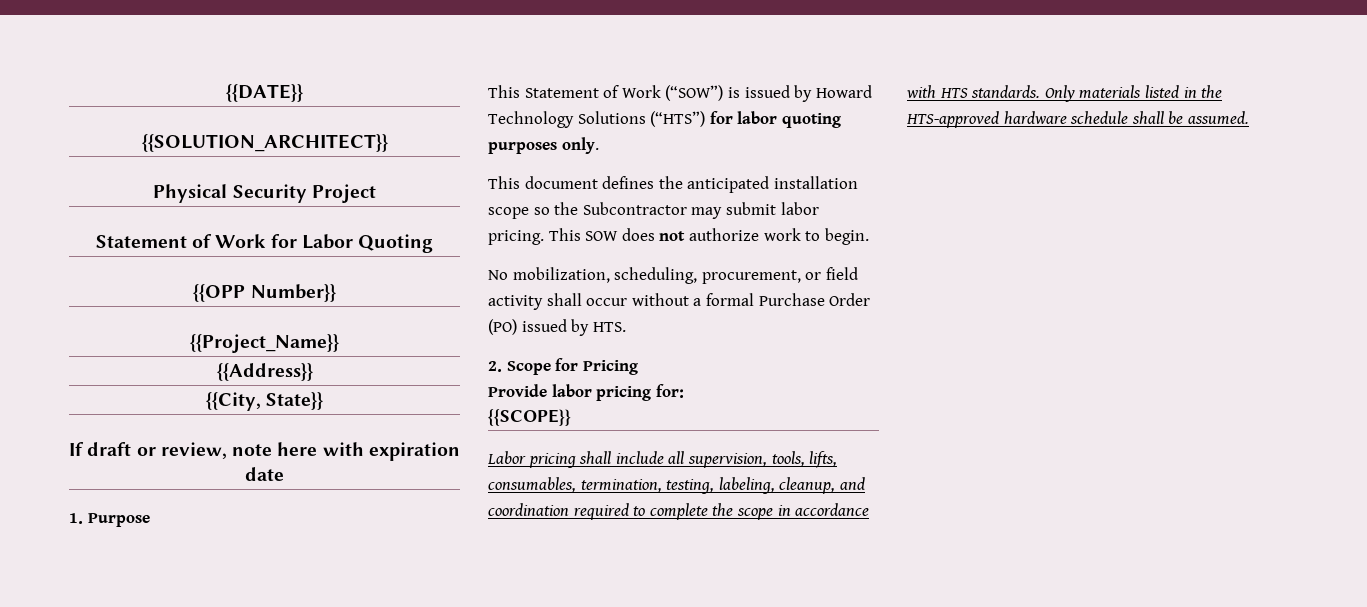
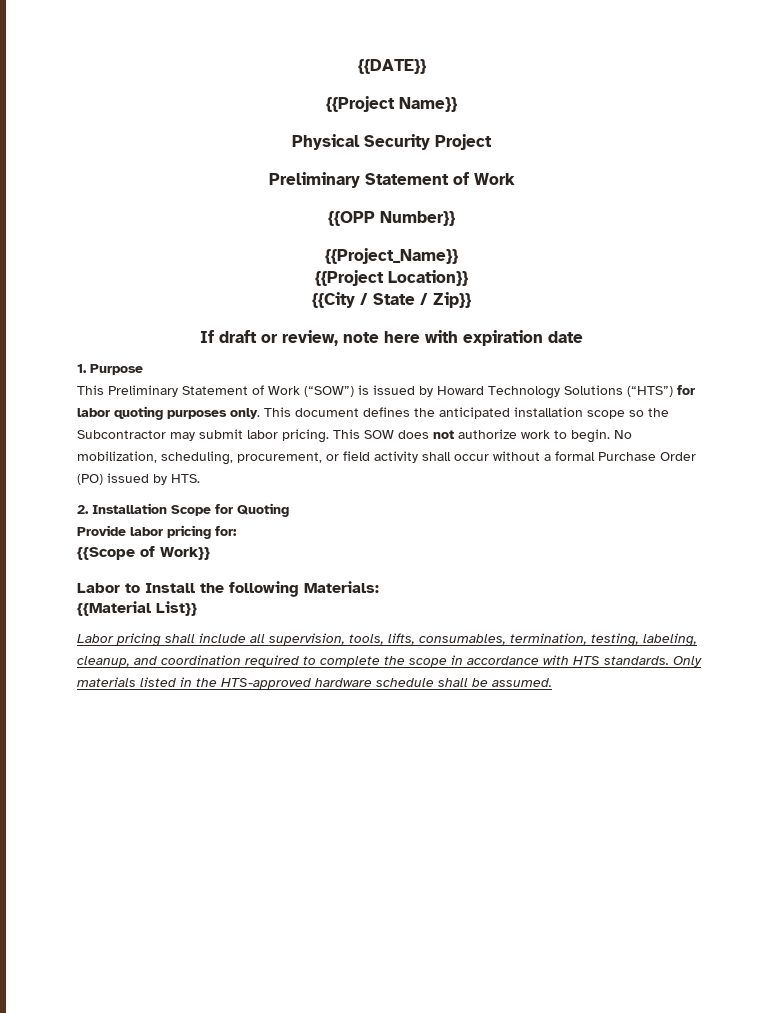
- {{SOLUTION_ARCHITECT}}
+ {{Project Name}}
  Physical Security Project
- Statement of Work for Labor Quoting
+ Preliminary Statement of Work
- {{Address}}
- {{City, State}}
+ {{Project Location}}
+ {{City / State / Zip}}
- This Statement of Work (“SOW”) is issued by Howard Technology Solutions (“HTS”) for labor quoting purposes only.
- This document defines the anticipated installation scope so the Subcontractor may submit labor pricing.
+ This Preliminary Statement of Work (“SOW”) is issued by Howard Technology Solutions (“HTS”) for labor quoting purposes only. This document defines the anticipated installation scope so the Subcontractor may submit labor pricing.
- This SOW does not authorize work to begin.
- No mobilization, scheduling, procurement, or field activity shall occur without a formal Purchase Order (PO) issued by HTS.
+ This SOW does not authorize work to begin. No mobilization, scheduling, procurement, or field activity shall occur without a formal Purchase Order (PO) issued by HTS.
- 2. Scope for Pricing
+ 2. Installation Scope for Quoting
- {{SCOPE}}
+ {{Scope of Work}}
+ Labor to Install the following Materials:
+ {{Material List}}

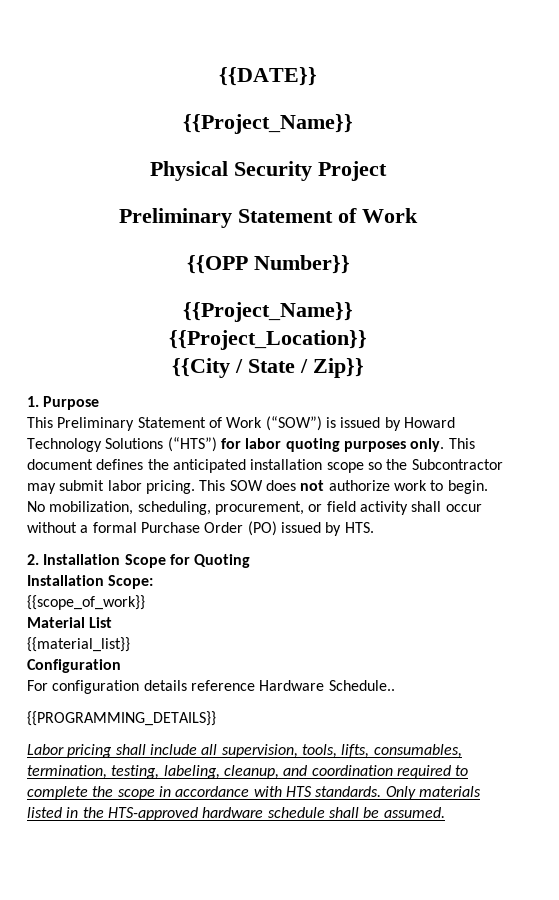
  {{DATE}}
- {{Project Name}}
+ {{Project_Name}}
- {{Project Location}}
+ {{Project_Location}}
- If draft or review, note here with expiration date
- Provide labor pricing for:
- {{Scope of Work}}
- Labor to Install the following Materials:
- {{Material List}}
+ Installation Scope:
+ {{scope_of_work}}
+ Material List
+ {{material_list}}
+ Configuration
+ For configuration details reference Hardware Schedule..
+ {{PROGRAMMING_DETAILS}}

